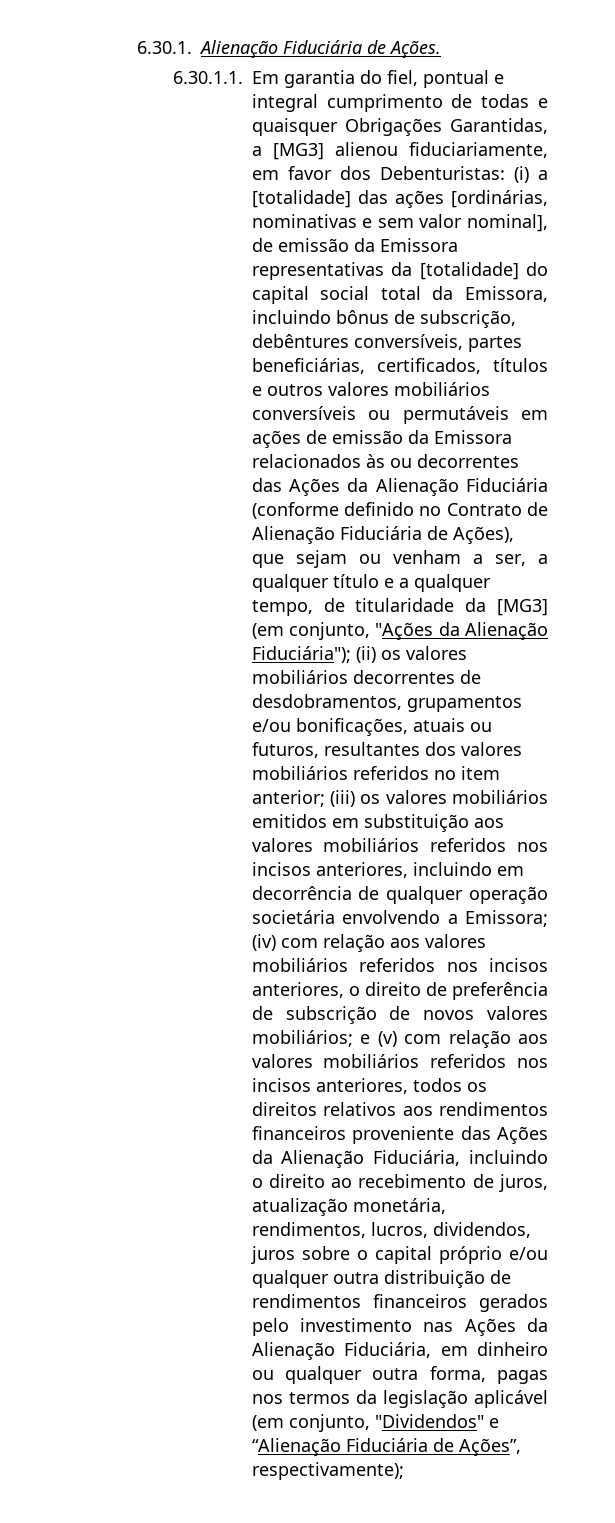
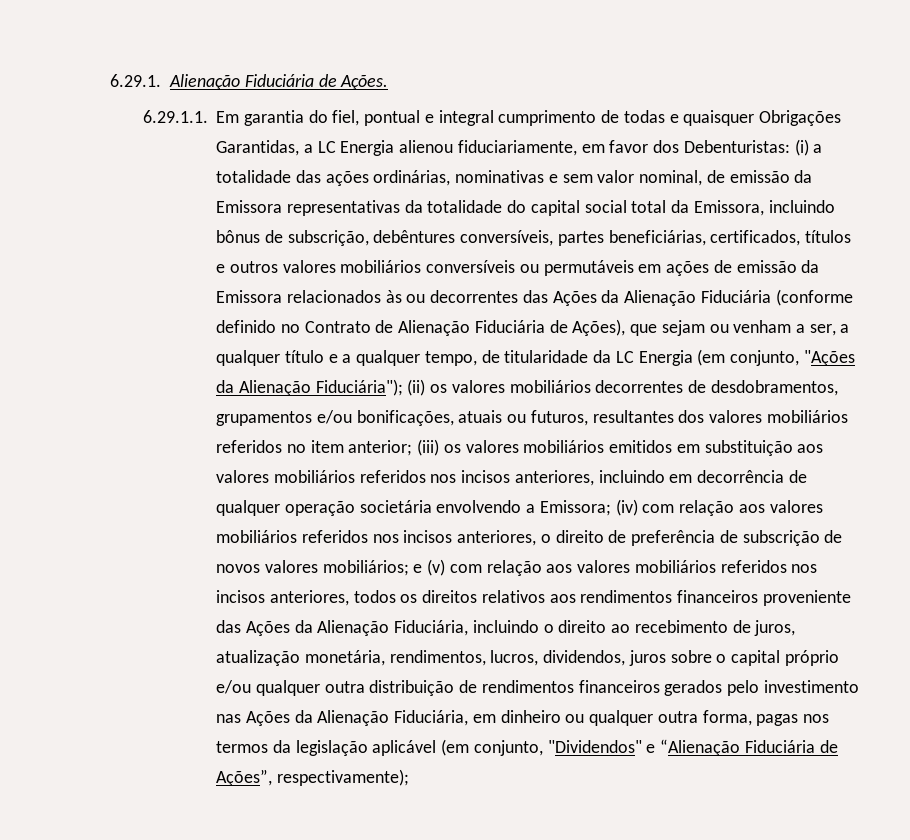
- 6.30.1. Alienação Fiduciária de Ações.
+ 6.29.1. Alienação Fiduciária de Ações.
- 6.30.1.1. Em garantia do fiel, pontual e integral cumprimento de todas e quaisquer Obrigações Garantidas, a [MG3] alienou fiduciariamente, em favor dos Debenturistas:
+ 6.29.1.1. Em garantia do fiel, pontual e integral cumprimento de todas e quaisquer Obrigações Garantidas, a LC Energia alienou fiduciariamente, em favor dos Debenturistas:
- (i) a [totalidade] das ações [ordinárias, nominativas e sem valor nominal], de emissão da Emissora representativas da [totalidade] do capital social total da Emissora, incluindo bônus de subscrição, debêntures conversíveis, partes beneficiárias, certificados, títulos e outros valores mobiliários conversíveis ou permutáveis em ações de emissão da Emissora relacionados às ou decorrentes das Ações da Alienação Fiduciária (conforme definido no Contrato de Alienação Fiduciária de Ações), que sejam ou venham a ser, a qualquer título e a qualquer tempo, de titularidade da [MG3] (em conjunto, "Ações da Alienação Fiduciária");
+ (i) a totalidade das ações ordinárias, nominativas e sem valor nominal, de emissão da Emissora representativas da totalidade do capital social total da Emissora, incluindo bônus de subscrição, debêntures conversíveis, partes beneficiárias, certificados, títulos e outros valores mobiliários conversíveis ou permutáveis em ações de emissão da Emissora relacionados às ou decorrentes das Ações da Alienação Fiduciária (conforme definido no Contrato de Alienação Fiduciária de Ações), que sejam ou venham a ser, a qualquer título e a qualquer tempo, de titularidade da LC Energia (em conjunto, "Ações da Alienação Fiduciária");

